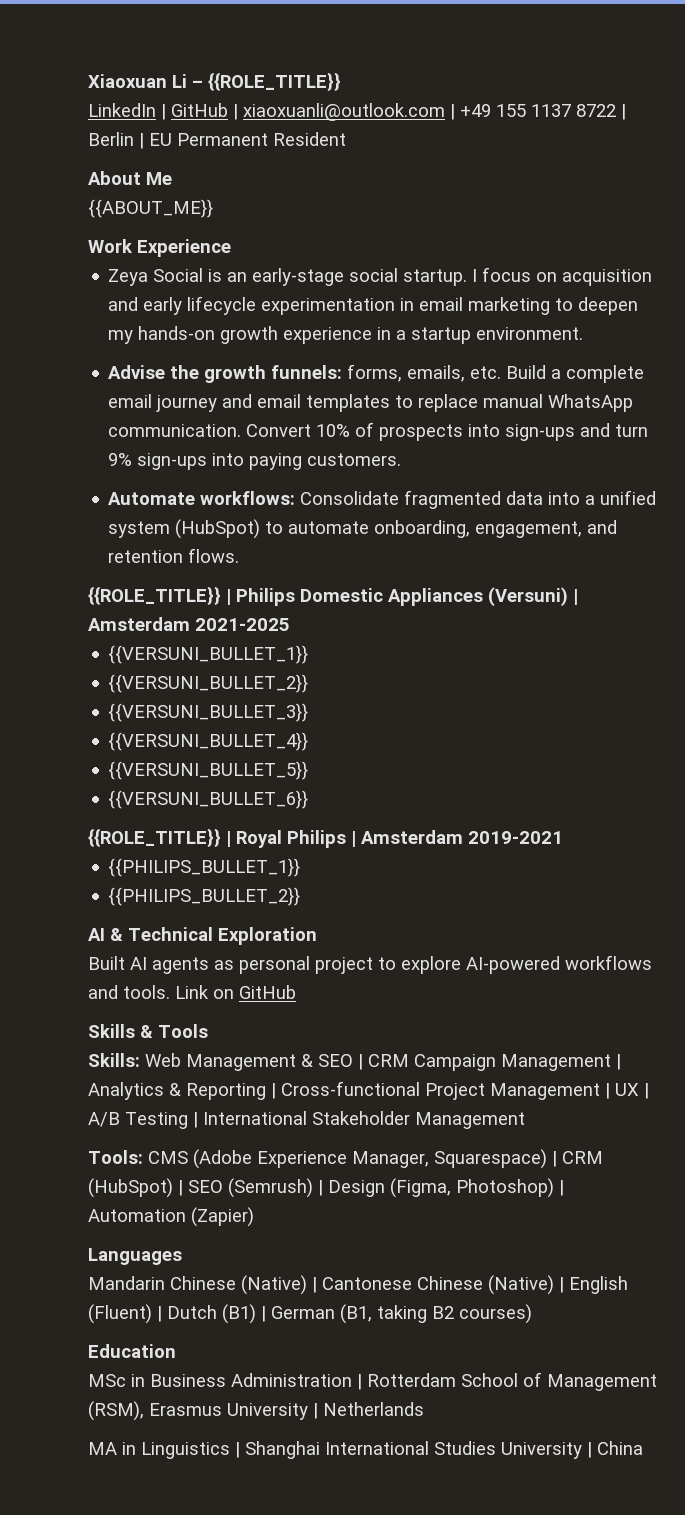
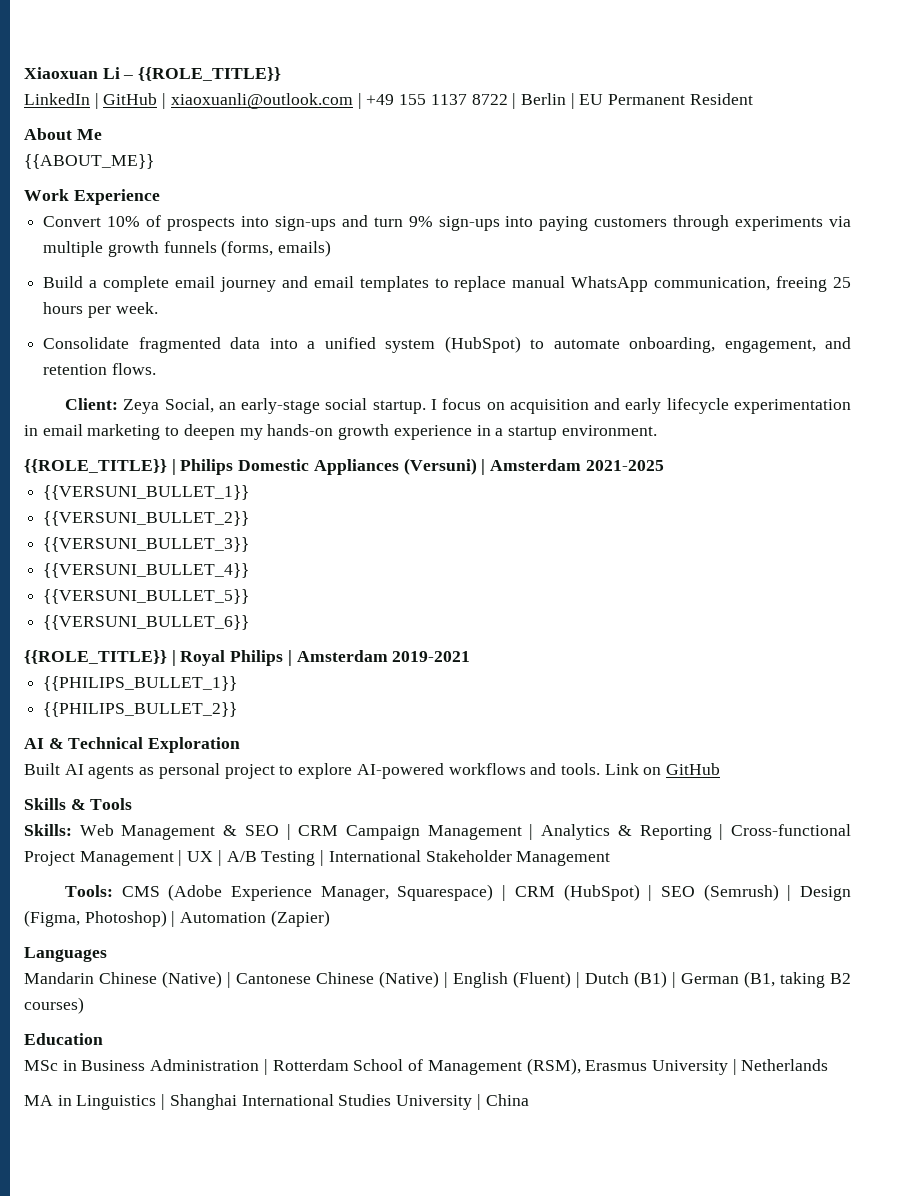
- Zeya Social is an early-stage social startup.
+ Convert 10% of prospects into sign-ups and turn 9% sign-ups into paying customers through experiments via multiple growth funnels (forms, emails)
+ Build a complete email journey and email templates to replace manual WhatsApp communication, freeing 25 hours per week.
+ Consolidate fragmented data into a unified system (HubSpot) to automate onboarding, engagement, and retention flows.
+ Client: Zeya Social, an early-stage social startup.
- Advise the growth funnels: forms, emails, etc. Build a complete email journey and email templates to replace manual WhatsApp communication. Convert 10% of prospects into sign-ups and turn 9% sign-ups into paying customers.
- Automate workflows: Consolidate fragmented data into a unified system (HubSpot) to automate onboarding, engagement, and retention flows.

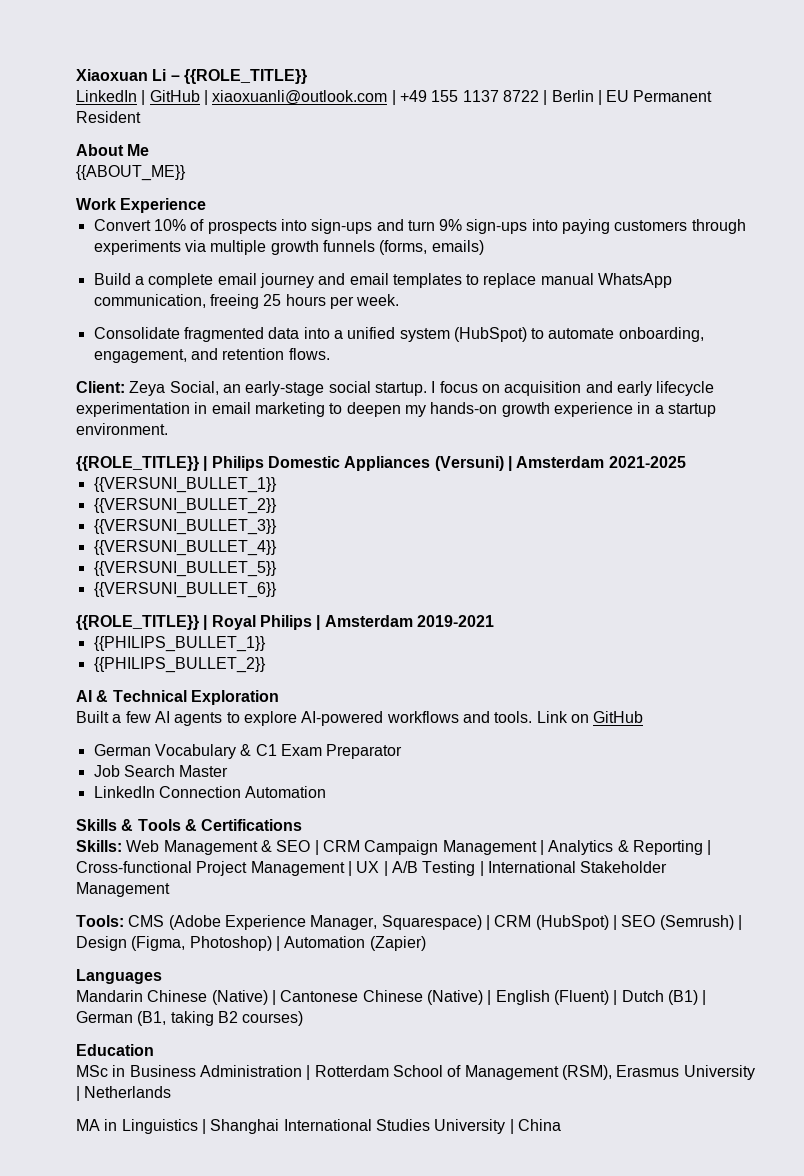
- Built AI agents as personal project to explore AI-powered workflows and tools.
+ Built a few AI agents to explore AI-powered workflows and tools.
+ German Vocabulary & C1 Exam Preparator
+ Job Search Master
+ LinkedIn Connection Automation
- Skills & Tools
+ Skills & Tools & Certifications

